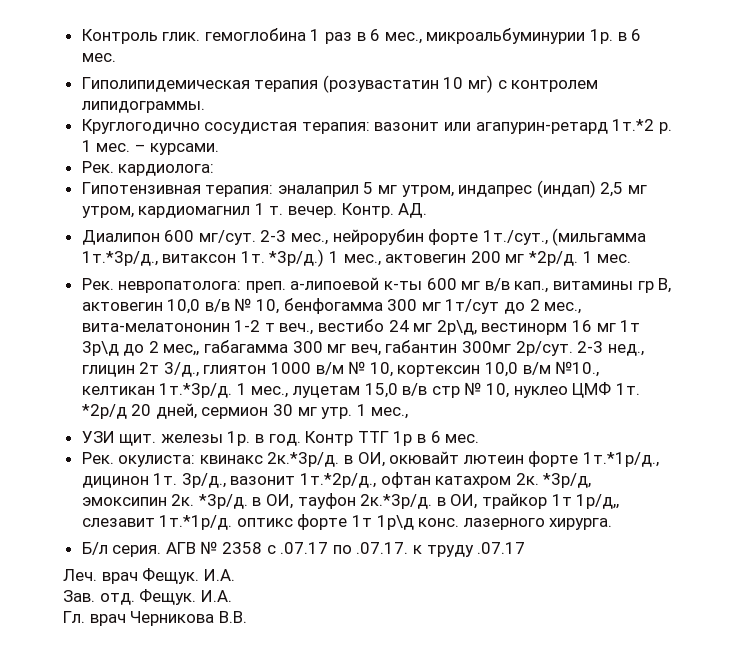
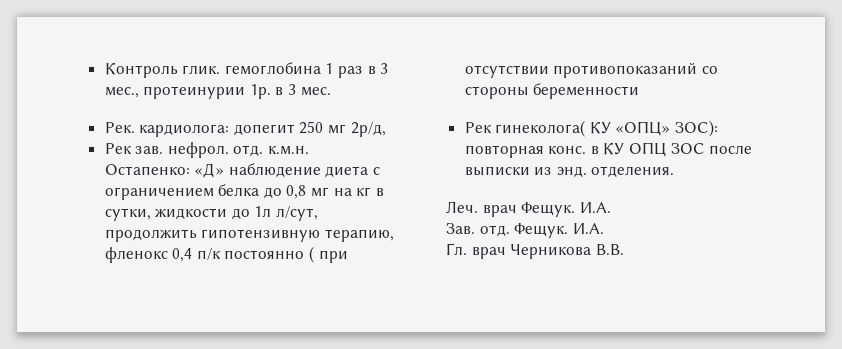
- Контроль глик. гемоглобина 1 раз в 6 мес., микроальбуминурии 1р. в 6 мес.
- Гиполипидемическая терапия (розувастатин 10 мг) с контролем липидограммы.
- Круглогодично сосудистая терапия: вазонит или агапурин-ретард 1т.*2 р. 1 мес. – курсами.
- Рек. кардиолога:
- Гипотензивная терапия: эналаприл 5 мг утром, индапрес (индап) 2,5 мг утром, кардиомагнил 1 т. вечер. Контр. АД.
- Диалипон 600 мг/сут. 2-3 мес., нейрорубин форте 1т./сут., (мильгамма 1т.*3р/д., витаксон 1т. *3р/д.) 1 мес., актовегин 200 мг *2р/д. 1 мес.
- Рек. невропатолога: преп. а-липоевой к-ты 600 мг в/в кап., витамины гр В, актовегин 10,0 в/в № 10, бенфогамма 300 мг 1т/сут до 2 мес., вита-мелатононин 1-2 т веч., вестибо 24 мг 2р\д, вестинорм 16 мг 1т 3р\д до 2 мес,, габагамма 300 мг веч, габантин 300мг 2р/сут. 2-3 нед., глицин 2т 3/д., глиятон 1000 в/м № 10, кортексин 10,0 в/м №10., келтикан 1т.*3р/д. 1 мес., луцетам 15,0 в/в стр № 10, нуклео ЦМФ 1т. *2р/д 20 дней, сермион 30 мг утр. 1 мес.,
- УЗИ щит. железы 1р. в год. Контр ТТГ 1р в 6 мес.
- Рек. окулиста: квинакс 2к.*3р/д. в ОИ, окювайт лютеин форте 1т.*1р/д., дицинон 1т. 3р/д., вазонит 1т.*2р/д., офтан катахром 2к. *3р/д, эмоксипин 2к. *3р/д. в ОИ, тауфон 2к.*3р/д. в ОИ, трайкор 1т 1р/д,, слезавит 1т.*1р/д. оптикс форте 1т 1р\д конс. лазерного хирурга.
- Б/л серия. АГВ № 2358 с .07.17 по .07.17. к труду .07.17
+ Контроль глик. гемоглобина 1 раз в 3 мес., протеинурии 1р. в 3 мес.
+ Рек. кардиолога: допегит 250 мг 2р/д,
+ Рек зав. нефрол. отд. к.м.н. Остапенко: «Д» наблюдение диета с ограничением белка до 0,8 мг на кг в сутки, жидкости до 1л л/сут, продолжить гипотензивную терапию, фленокс 0,4 п/к постоянно ( при отсутствии противопоказаний со стороны беременности
+ Рек гинеколога( КУ «ОПЦ» ЗОС): повторная конс. в КУ ОПЦ ЗОС после выписки из энд. отделения.

